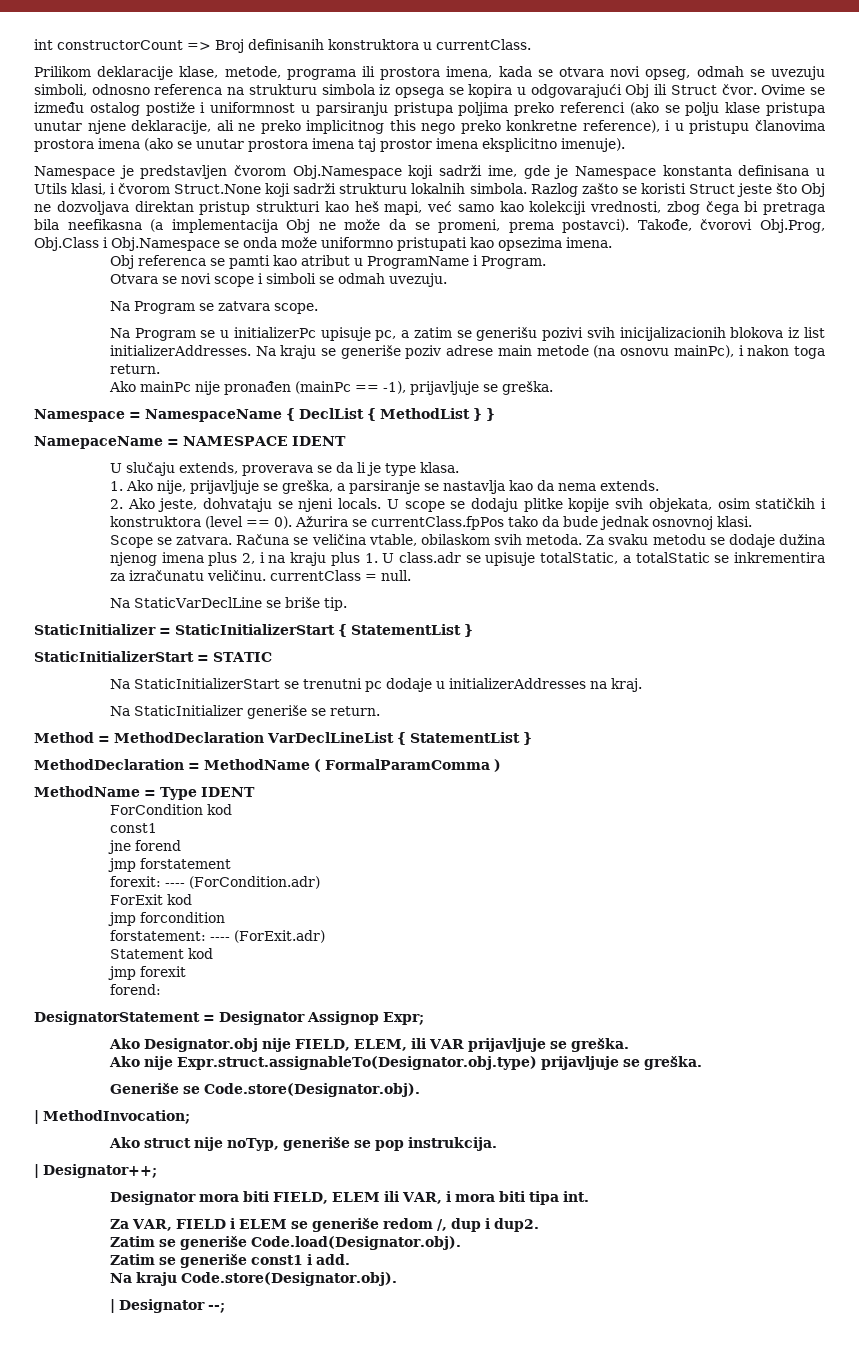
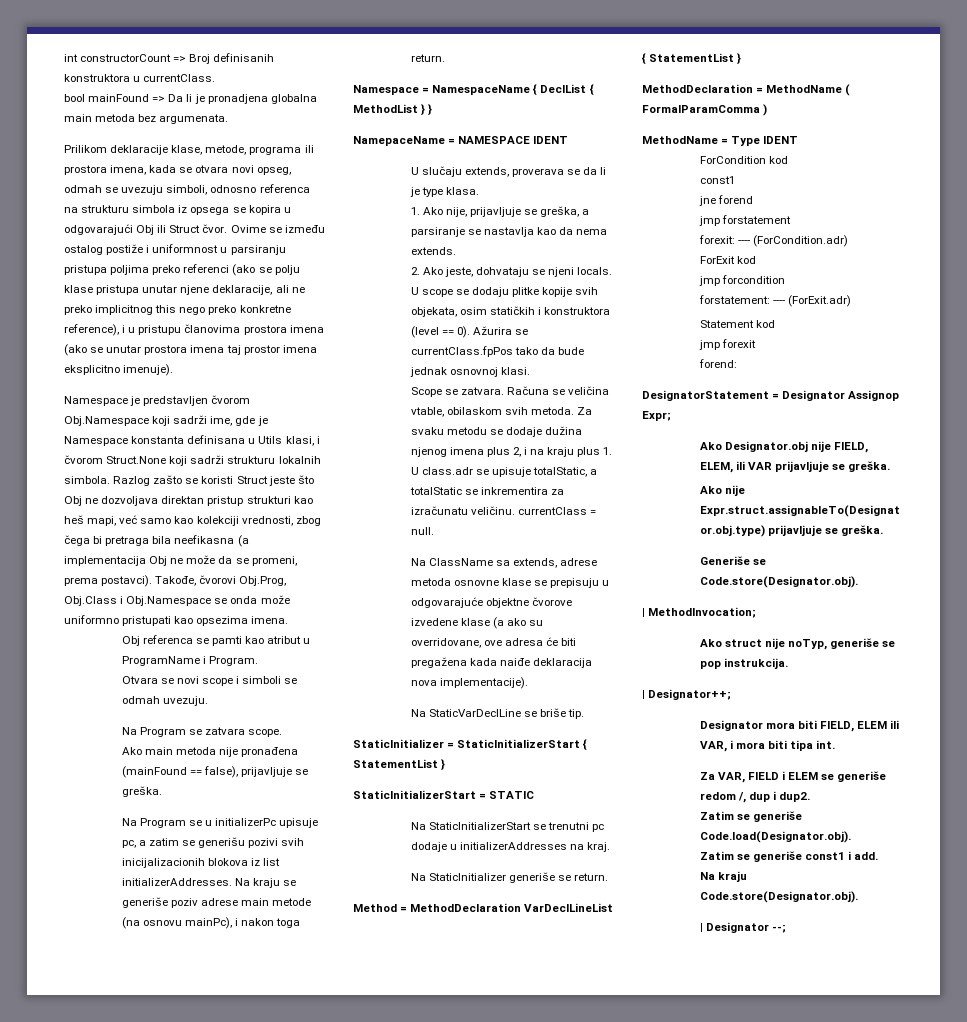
+ bool mainFound => Da li je pronadjena globalna main metoda bez argumenata.
+ Ako main metoda nije pronađena (mainFound == false), prijavljuje se greška.
- Ako mainPc nije pronađen (mainPc == -1), prijavljuje se greška.
+ Na ClassName sa extends, adrese metoda osnovne klase se prepisuju u odgovarajuće objektne čvorove izvedene klase (a ako su overridovane, ove adresa će biti pregažena kada naiđe deklaracija nova implementacije).

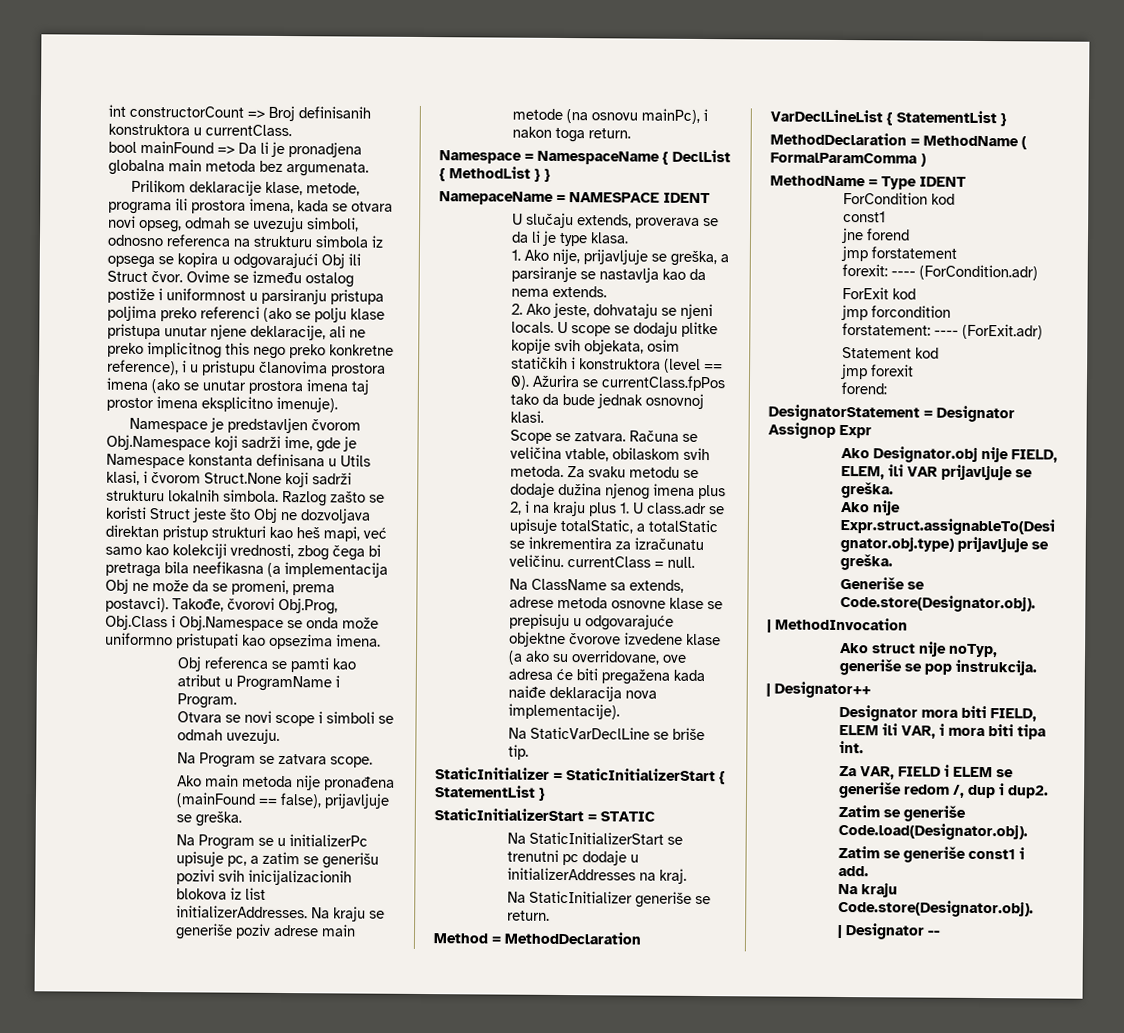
- DesignatorStatement = Designator Assignop Expr;
+ DesignatorStatement = Designator Assignop Expr
- | MethodInvocation;
+ | MethodInvocation
- | Designator++;
+ | Designator++
- | Designator --;
+ | Designator --

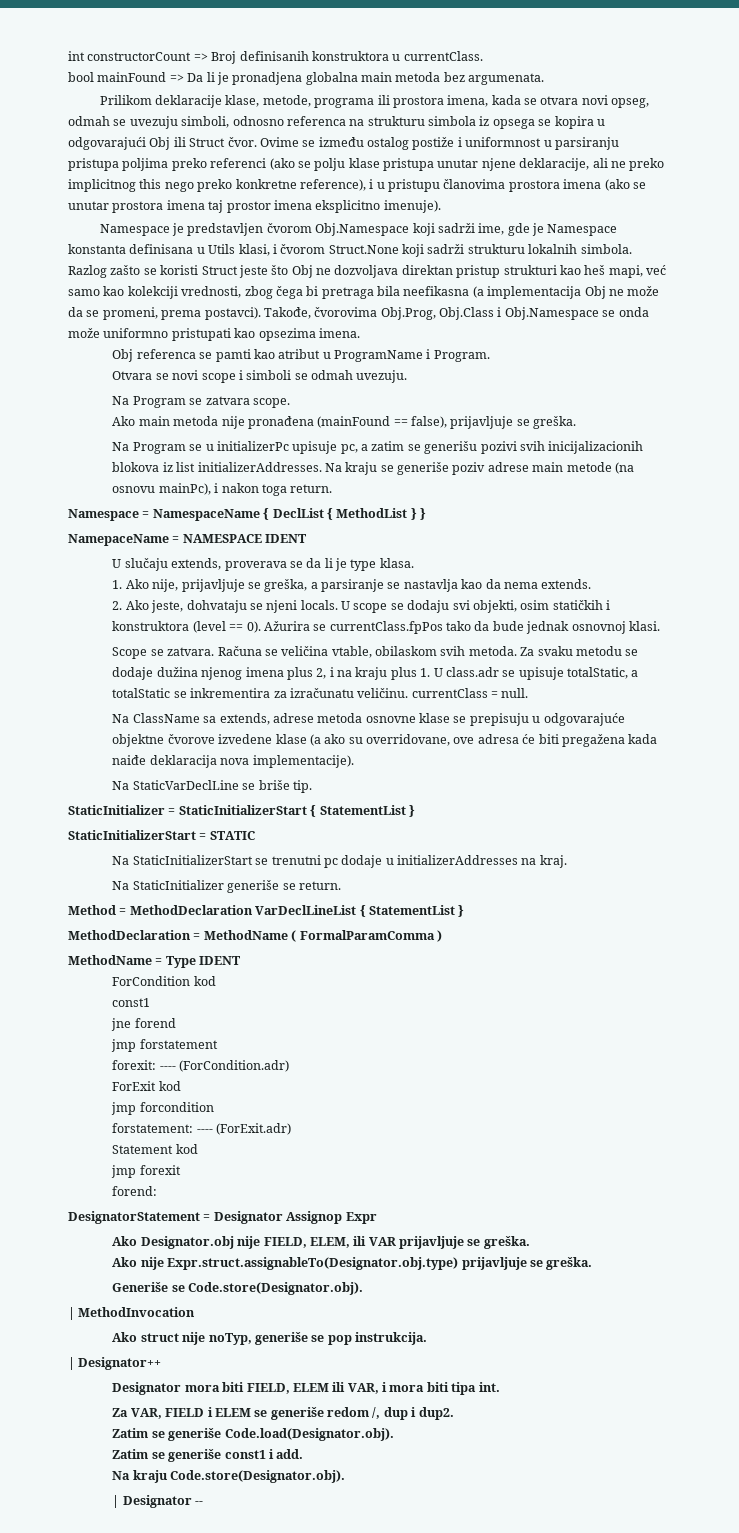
- Takođe, čvorovi Obj.Prog, Obj.Class i Obj.Namespace se onda može uniformno pristupati kao opsezima imena.
+ Takođe, čvorovima Obj.Prog, Obj.Class i Obj.Namespace se onda može uniformno pristupati kao opsezima imena.
- U scope se dodaju plitke kopije svih objekata, osim statičkih i konstruktora (level == 0).
+ U scope se dodaju svi objekti, osim statičkih i konstruktora (level == 0).

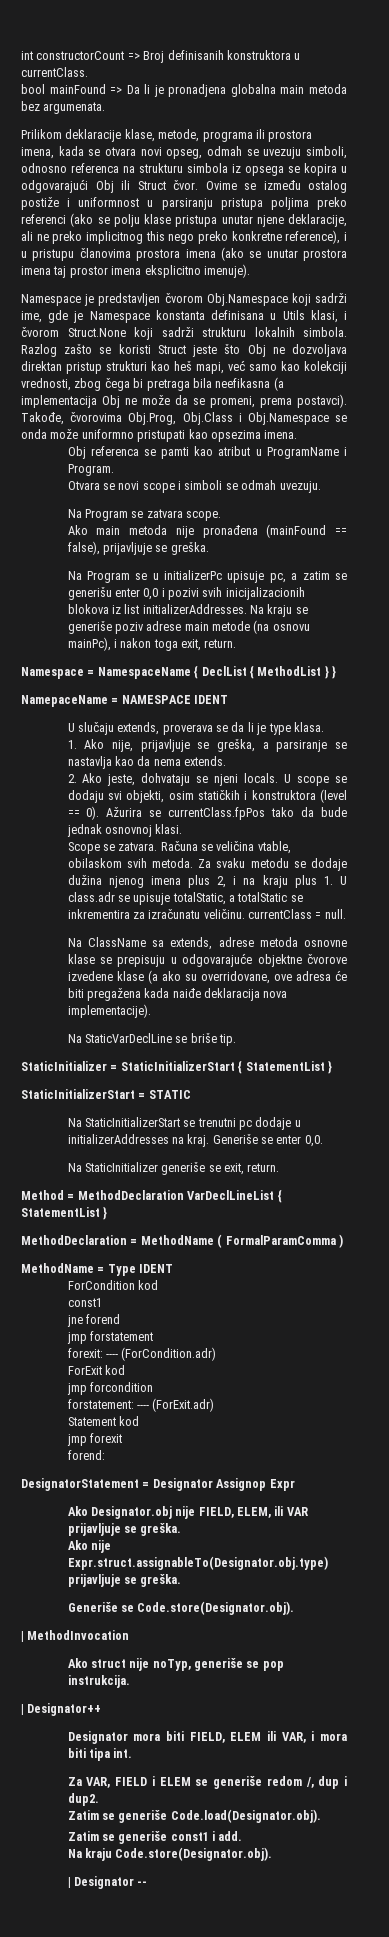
- Na Program se u initializerPc upisuje pc, a zatim se generišu pozivi svih inicijalizacionih blokova iz list initializerAddresses.
+ Na Program se u initializerPc upisuje pc, a zatim se generišu enter 0,0 i pozivi svih inicijalizacionih blokova iz list initializerAddresses.
- Na kraju se generiše poziv adrese main metode (na osnovu mainPc), i nakon toga return.
+ Na kraju se generiše poziv adrese main metode (na osnovu mainPc), i nakon toga exit, return.
+ Generiše se enter 0,0.
- Na StaticInitializer generiše se return.
+ Na StaticInitializer generiše se exit, return.

